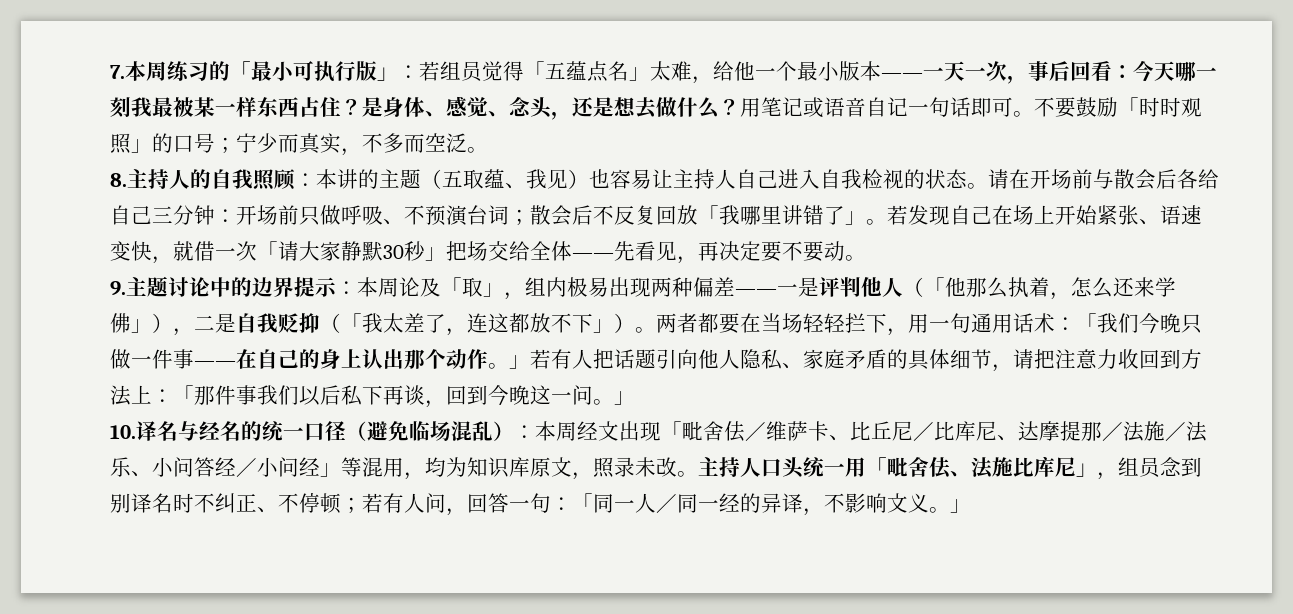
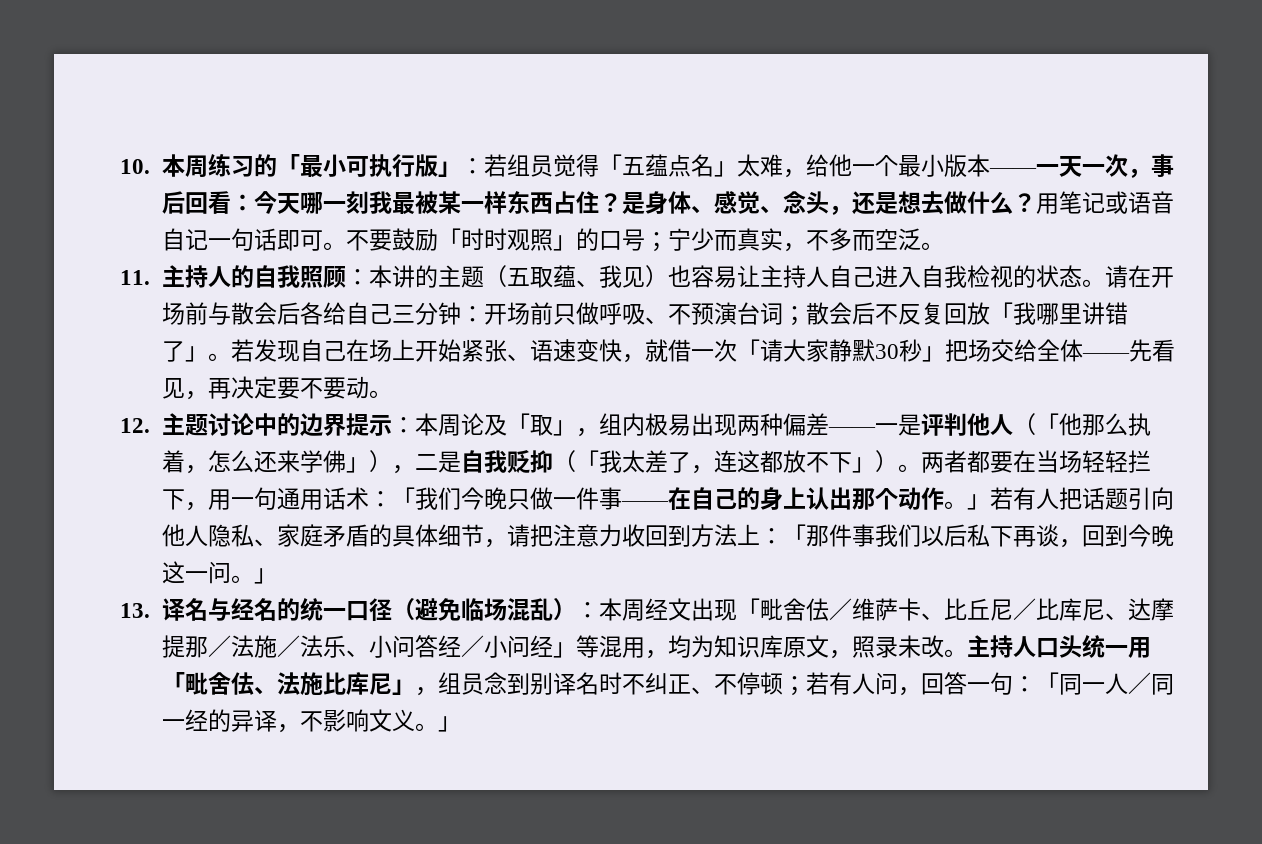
- 7.本周练习的「最小可执行版」：若组员觉得「五蕴点名」太难，给他一个最小版本——一天一次，事后回看：今天哪一刻我最被某一样东西占住？
+ 10.本周练习的「最小可执行版」：若组员觉得「五蕴点名」太难，给他一个最小版本——一天一次，事后回看：今天哪一刻我最被某一样东西占住？
- 8.主持人的自我照顾：本讲的主题（五取蕴、我见）也容易让主持人自己进入自我检视的状态。
+ 11.主持人的自我照顾：本讲的主题（五取蕴、我见）也容易让主持人自己进入自我检视的状态。
- 9.主题讨论中的边界提示：本周论及「取」，组内极易出现两种偏差——一是评判他人（「他那么执着，怎么还来学佛」），二是自我贬抑（「我太差了，连这都放不下」）。
+ 12.主题讨论中的边界提示：本周论及「取」，组内极易出现两种偏差——一是评判他人（「他那么执着，怎么还来学佛」），二是自我贬抑（「我太差了，连这都放不下」）。
- 10.译名与经名的统一口径（避免临场混乱）：本周经文出现「毗舍佉／维萨卡、比丘尼／比库尼、达摩提那／法施／法乐、小问答经／小问经」等混用，均为知识库原文，照录未改。
+ 13.译名与经名的统一口径（避免临场混乱）：本周经文出现「毗舍佉／维萨卡、比丘尼／比库尼、达摩提那／法施／法乐、小问答经／小问经」等混用，均为知识库原文，照录未改。

